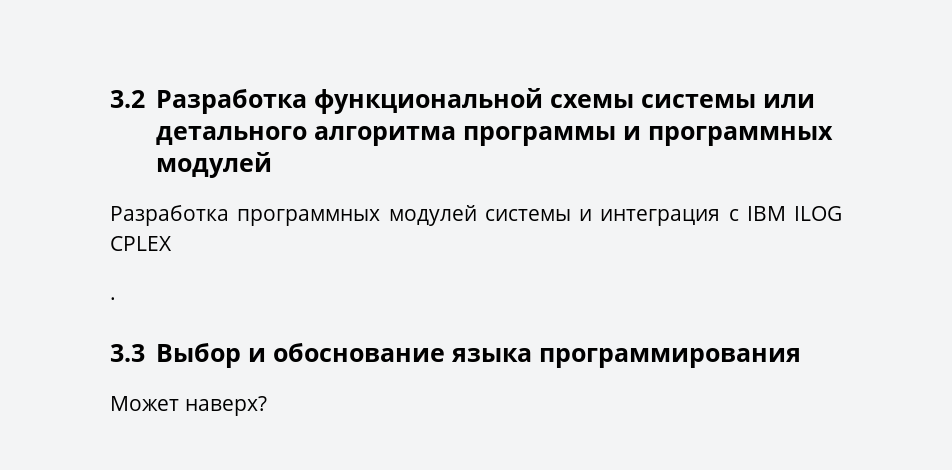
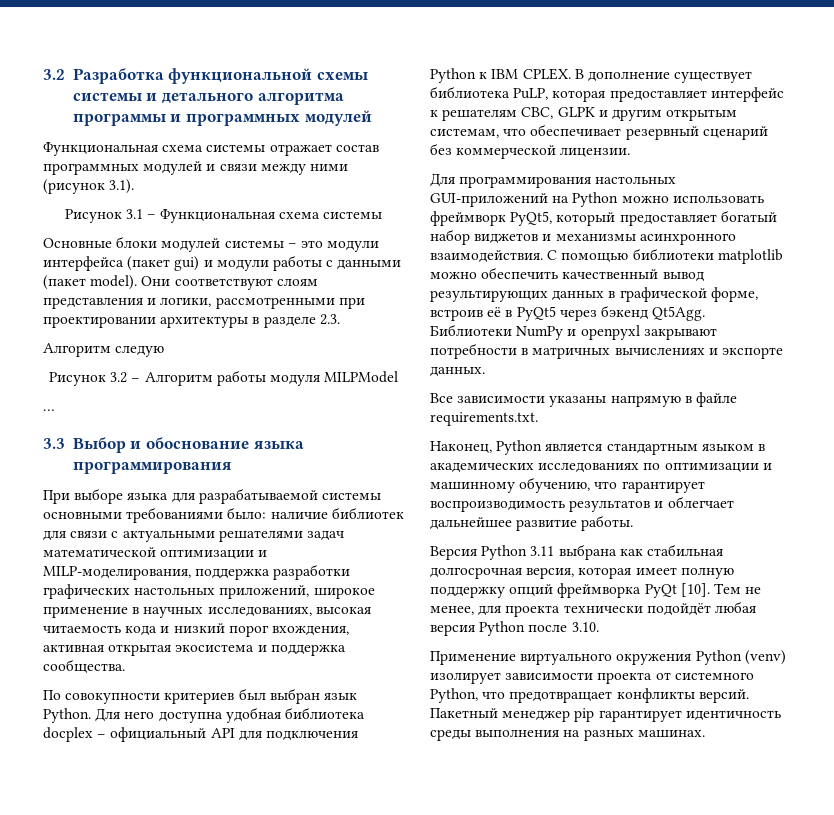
- 3.2 Разработка функциональной схемы системы или детального алгоритма программы и программных модулей
+ 3.2 Разработка функциональной схемы системы и детального алгоритма программы и программных модулей
- Разработка программных модулей системы и интеграция с IBM ILOG CPLEX
- .
+ Функциональная схема системы отражает состав программных модулей и связи между ними (рисунок 3.1).
+ Рисунок 3.1 – Функциональная схема системы
+ Основные блоки модулей системы – это модули интерфейса (пакет gui) и модули работы с данными (пакет model). Они соответствуют слоям представления и логики, рассмотренными при проектировании архитектуры в разделе 2.3.
+ Алгоритм следую
+ Рисунок 3.2 − Алгоритм работы модуля MILPModel
+ …
- Может наверх?
+ При выборе языка для разрабатываемой системы основными требованиями было: наличие библиотек для связи с актуальными решателями задач математической оптимизации и MILP-моделирования, поддержка разработки графических настольных приложений, широкое применение в научных исследованиях, высокая читаемость кода и низкий порог вхождения, активная открытая экосистема и поддержка сообщества.
+ По совокупности критериев был выбран язык Python. Для него доступна удобная библиотека docplex − официальный API для подключения Python к IBM CPLEX. В дополнение существует библиотека PuLP, которая предоставляет интерфейс к решателям CBC, GLPK и другим открытым системам, что обеспечивает резервный сценарий без коммерческой лицензии.
+ Для программирования настольных GUI-приложений на Python можно использовать фреймворк PyQt5, который предоставляет богатый набор виджетов и механизмы асинхронного взаимодействия. С помощью библиотеки matplotlib можно обеспечить качественный вывод результирующих данных в графической форме, встроив её в PyQt5 через бэкенд Qt5Agg. Библиотеки NumPy и openpyxl закрывают потребности в матричных вычислениях и экспорте данных.
+ Все зависимости указаны напрямую в файле requirements.txt.
+ Наконец, Python является стандартным языком в академических исследованиях по оптимизации и машинному обучению, что гарантирует воспроизводимость результатов и облегчает дальнейшее развитие работы.
+ Версия Python 3.11 выбрана как стабильная долгосрочная версия, которая имеет полную поддержку опций фреймворка PyQt [10]. Тем не менее, для проекта технически подойдёт любая версия Python после 3.10.
+ Применение виртуального окружения Python (venv) изолирует зависимости проекта от системного Python, что предотвращает конфликты версий. Пакетный менеджер pip гарантирует идентичность среды выполнения на разных машинах.

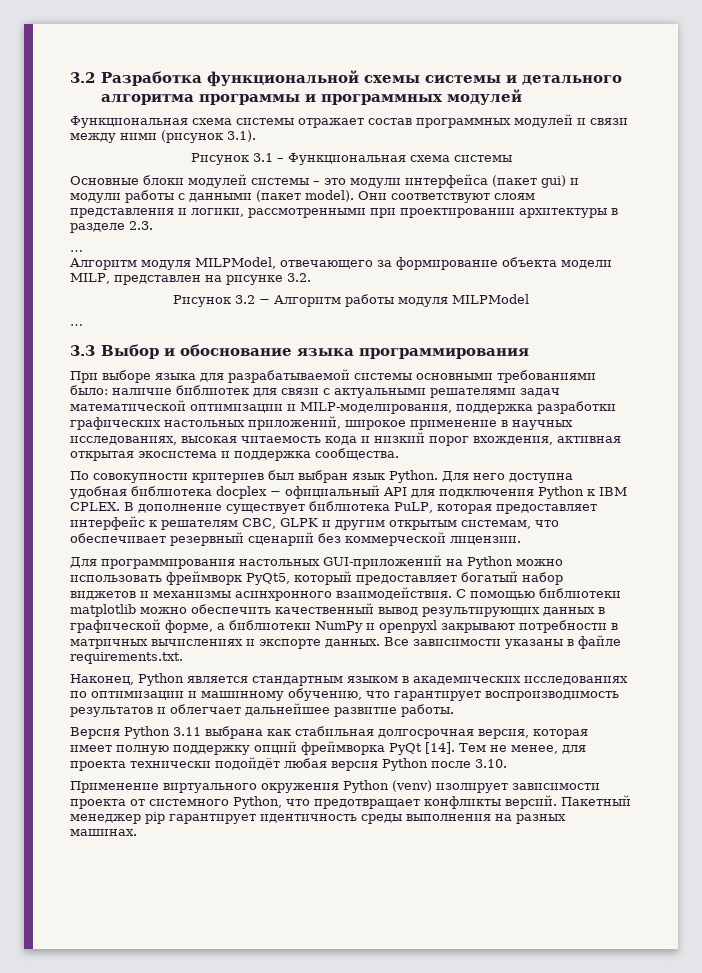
  Они соответствуют слоям представления и логики, рассмотренными при проектировании архитектуры в разделе 2.3.
- Алгоритм следую
+ …
+ Алгоритм модуля MILPModel, отвечающего за формирование объекта модели MILP, представлен на рисунке 3.2.
- С помощью библиотеки matplotlib можно обеспечить качественный вывод результирующих данных в графической форме, встроив её в PyQt5 через бэкенд Qt5Agg. Библиотеки NumPy и openpyxl закрывают потребности в матричных вычислениях и экспорте данных.
- Все зависимости указаны напрямую в файле requirements.txt.
+ С помощью библиотеки matplotlib можно обеспечить качественный вывод результирующих данных в графической форме, а библиотеки NumPy и openpyxl закрывают потребности в матричных вычислениях и экспорте данных. Все зависимости указаны в файле requirements.txt.
- Версия Python 3.11 выбрана как стабильная долгосрочная версия, которая имеет полную поддержку опций фреймворка PyQt [10].
+ Версия Python 3.11 выбрана как стабильная долгосрочная версия, которая имеет полную поддержку опций фреймворка PyQt [14].

